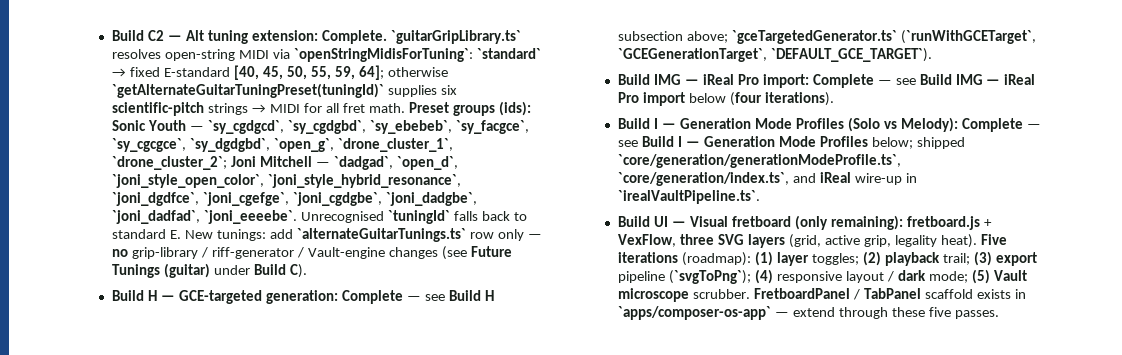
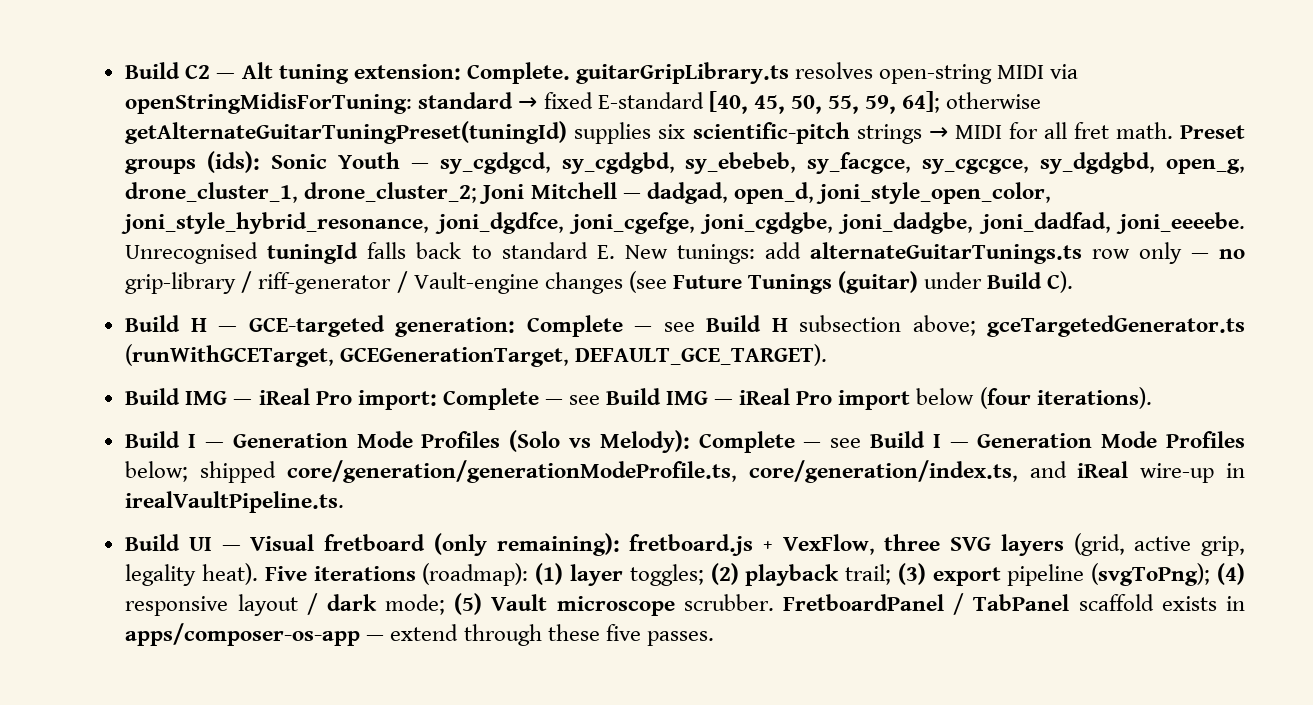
- Build C2 — Alt tuning extension: Complete. `guitarGripLibrary.ts` resolves open-string MIDI via `openStringMidisForTuning`: `standard` → fixed E-standard [40, 45, 50, 55, 59, 64]; otherwise `getAlternateGuitarTuningPreset(tuningId)` supplies six scientific-pitch strings → MIDI for all fret math.
+ Build C2 — Alt tuning extension: Complete. guitarGripLibrary.ts resolves open-string MIDI via openStringMidisForTuning: standard → fixed E-standard [40, 45, 50, 55, 59, 64]; otherwise getAlternateGuitarTuningPreset(tuningId) supplies six scientific-pitch strings → MIDI for all fret math.
- Preset groups (ids): Sonic Youth — `sy_cgdgcd`, `sy_cgdgbd`, `sy_ebebeb`, `sy_facgce`, `sy_cgcgce`, `sy_dgdgbd`, `open_g`, `drone_cluster_1`, `drone_cluster_2`; Joni Mitchell — `dadgad`, `open_d`, `joni_style_open_color`, `joni_style_hybrid_resonance`, `joni_dgdfce`, `joni_cgefge`, `joni_cgdgbe`, `joni_dadgbe`, `joni_dadfad`, `joni_eeeebe`. Unrecognised `tuningId` falls back to standard E. New tunings: add `alternateGuitarTunings.ts` row only — no grip-library / riff-generator / Vault-engine changes (see Future Tunings (guitar) under Build C).
+ Preset groups (ids): Sonic Youth — sy_cgdgcd, sy_cgdgbd, sy_ebebeb, sy_facgce, sy_cgcgce, sy_dgdgbd, open_g, drone_cluster_1, drone_cluster_2; Joni Mitchell — dadgad, open_d, joni_style_open_color, joni_style_hybrid_resonance, joni_dgdfce, joni_cgefge, joni_cgdgbe, joni_dadgbe, joni_dadfad, joni_eeeebe. Unrecognised tuningId falls back to standard E. New tunings: add alternateGuitarTunings.ts row only — no grip-library / riff-generator / Vault-engine changes (see Future Tunings (guitar) under Build C).
- Build H — GCE-targeted generation: Complete — see Build H subsection above; `gceTargetedGenerator.ts` (`runWithGCETarget`, `GCEGenerationTarget`, `DEFAULT_GCE_TARGET`).
+ Build H — GCE-targeted generation: Complete — see Build H subsection above; gceTargetedGenerator.ts (runWithGCETarget, GCEGenerationTarget, DEFAULT_GCE_TARGET).
- Build I — Generation Mode Profiles (Solo vs Melody): Complete — see Build I — Generation Mode Profiles below; shipped `core/generation/generationModeProfile.ts`, `core/generation/index.ts`, and iReal wire-up in `irealVaultPipeline.ts`.
+ Build I — Generation Mode Profiles (Solo vs Melody): Complete — see Build I — Generation Mode Profiles below; shipped core/generation/generationModeProfile.ts, core/generation/index.ts, and iReal wire-up in irealVaultPipeline.ts.
- Five iterations (roadmap): (1) layer toggles; (2) playback trail; (3) export pipeline (`svgToPng`); (4) responsive layout / dark mode; (5) Vault microscope scrubber.
+ Five iterations (roadmap): (1) layer toggles; (2) playback trail; (3) export pipeline (svgToPng); (4) responsive layout / dark mode; (5) Vault microscope scrubber.
- FretboardPanel / TabPanel scaffold exists in `apps/composer-os-app` — extend through these five passes.
+ FretboardPanel / TabPanel scaffold exists in apps/composer-os-app — extend through these five passes.

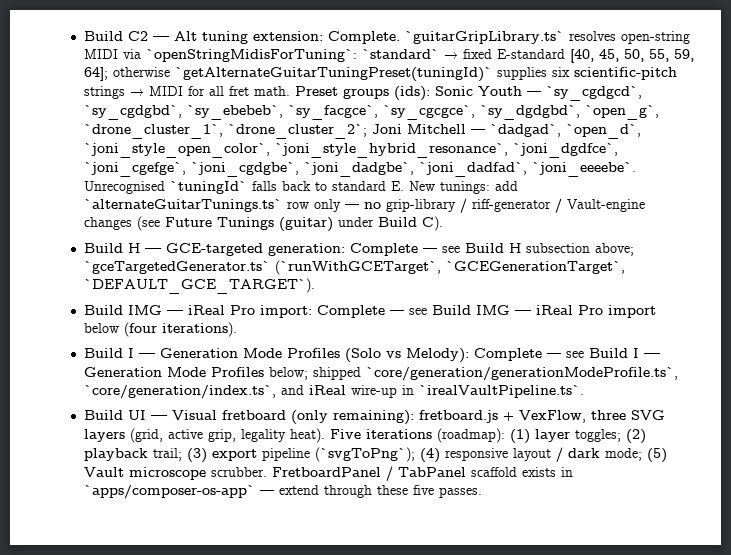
- Build C2 — Alt tuning extension: Complete. guitarGripLibrary.ts resolves open-string MIDI via openStringMidisForTuning: standard → fixed E-standard [40, 45, 50, 55, 59, 64]; otherwise getAlternateGuitarTuningPreset(tuningId) supplies six scientific-pitch strings → MIDI for all fret math.
+ Build C2 — Alt tuning extension: Complete. `guitarGripLibrary.ts` resolves open-string MIDI via `openStringMidisForTuning`: `standard` → fixed E-standard [40, 45, 50, 55, 59, 64]; otherwise `getAlternateGuitarTuningPreset(tuningId)` supplies six scientific-pitch strings → MIDI for all fret math.
- Preset groups (ids): Sonic Youth — sy_cgdgcd, sy_cgdgbd, sy_ebebeb, sy_facgce, sy_cgcgce, sy_dgdgbd, open_g, drone_cluster_1, drone_cluster_2; Joni Mitchell — dadgad, open_d, joni_style_open_color, joni_style_hybrid_resonance, joni_dgdfce, joni_cgefge, joni_cgdgbe, joni_dadgbe, joni_dadfad, joni_eeeebe. Unrecognised tuningId falls back to standard E. New tunings: add alternateGuitarTunings.ts row only — no grip-library / riff-generator / Vault-engine changes (see Future Tunings (guitar) under Build C).
+ Preset groups (ids): Sonic Youth — `sy_cgdgcd`, `sy_cgdgbd`, `sy_ebebeb`, `sy_facgce`, `sy_cgcgce`, `sy_dgdgbd`, `open_g`, `drone_cluster_1`, `drone_cluster_2`; Joni Mitchell — `dadgad`, `open_d`, `joni_style_open_color`, `joni_style_hybrid_resonance`, `joni_dgdfce`, `joni_cgefge`, `joni_cgdgbe`, `joni_dadgbe`, `joni_dadfad`, `joni_eeeebe`. Unrecognised `tuningId` falls back to standard E. New tunings: add `alternateGuitarTunings.ts` row only — no grip-library / riff-generator / Vault-engine changes (see Future Tunings (guitar) under Build C).
- Build H — GCE-targeted generation: Complete — see Build H subsection above; gceTargetedGenerator.ts (runWithGCETarget, GCEGenerationTarget, DEFAULT_GCE_TARGET).
+ Build H — GCE-targeted generation: Complete — see Build H subsection above; `gceTargetedGenerator.ts` (`runWithGCETarget`, `GCEGenerationTarget`, `DEFAULT_GCE_TARGET`).
- Build I — Generation Mode Profiles (Solo vs Melody): Complete — see Build I — Generation Mode Profiles below; shipped core/generation/generationModeProfile.ts, core/generation/index.ts, and iReal wire-up in irealVaultPipeline.ts.
+ Build I — Generation Mode Profiles (Solo vs Melody): Complete — see Build I — Generation Mode Profiles below; shipped `core/generation/generationModeProfile.ts`, `core/generation/index.ts`, and iReal wire-up in `irealVaultPipeline.ts`.
- Five iterations (roadmap): (1) layer toggles; (2) playback trail; (3) export pipeline (svgToPng); (4) responsive layout / dark mode; (5) Vault microscope scrubber.
+ Five iterations (roadmap): (1) layer toggles; (2) playback trail; (3) export pipeline (`svgToPng`); (4) responsive layout / dark mode; (5) Vault microscope scrubber.
- FretboardPanel / TabPanel scaffold exists in apps/composer-os-app — extend through these five passes.
+ FretboardPanel / TabPanel scaffold exists in `apps/composer-os-app` — extend through these five passes.

